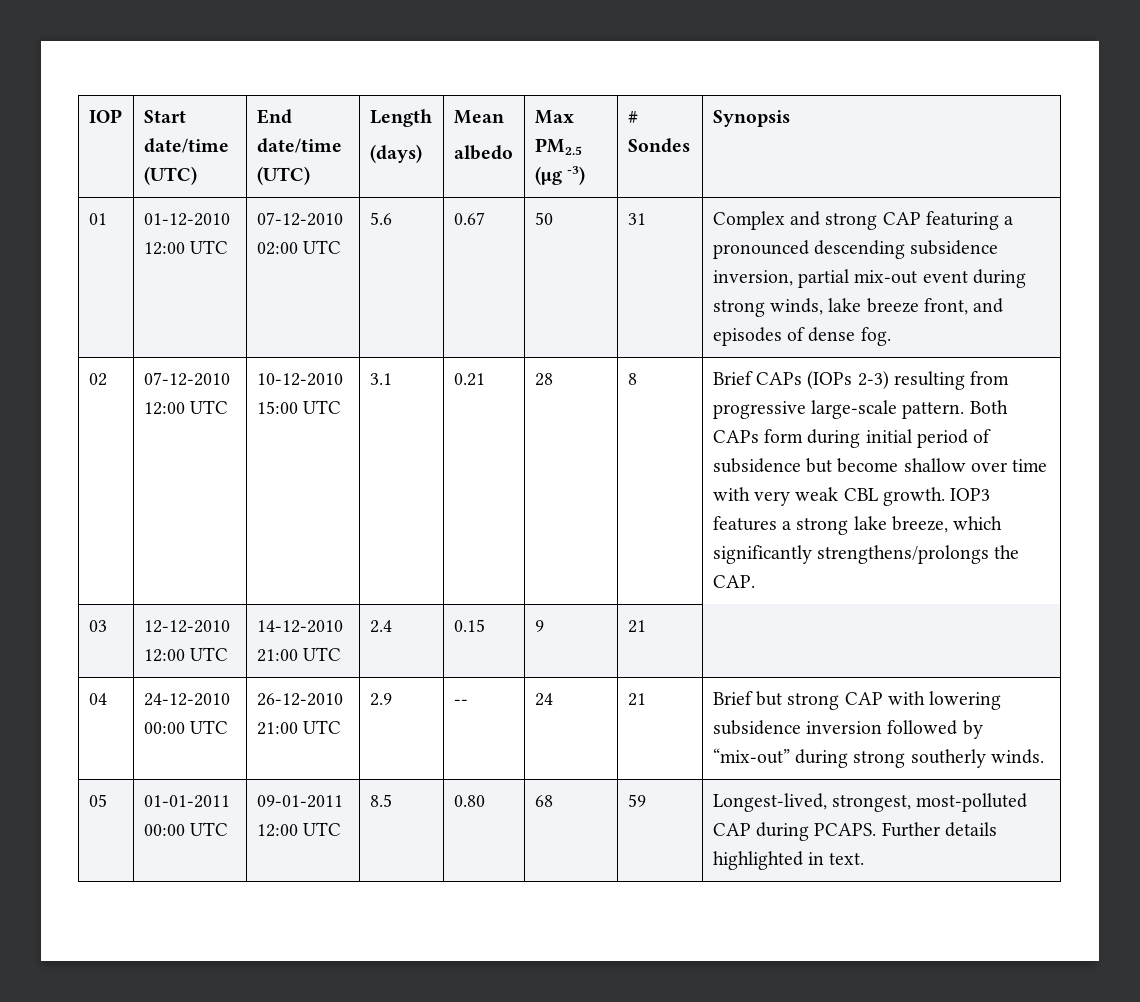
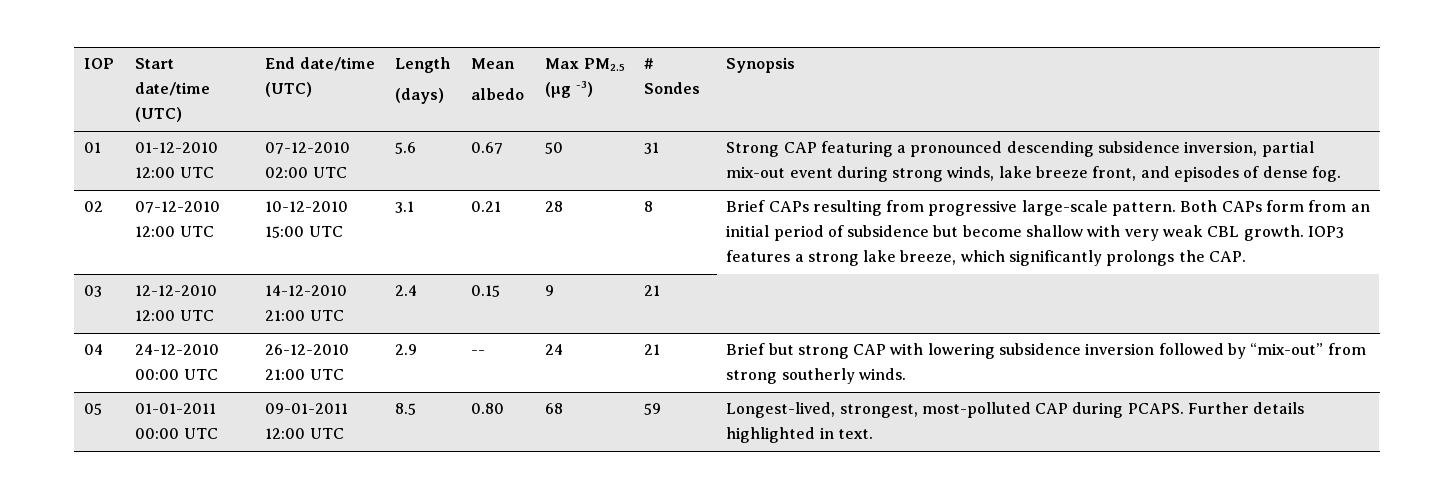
- 01 | 01-12-2010 12:00 UTC | 07-12-2010 02:00 UTC | 5.6 | 0.67 | 50 | 31 | Complex and strong CAP featuring a pronounced descending subsidence inversion, partial mix-out event during strong winds, lake breeze front, and episodes of dense fog.
+ 01 | 01-12-2010 12:00 UTC | 07-12-2010 02:00 UTC | 5.6 | 0.67 | 50 | 31 | Strong CAP featuring a pronounced descending subsidence inversion, partial mix-out event during strong winds, lake breeze front, and episodes of dense fog.
- Brief CAPs (IOPs 2-3) resulting from progressive large-scale pattern.
+ Brief CAPs resulting from progressive large-scale pattern.
- Both CAPs form during initial period of subsidence but become shallow over time with very weak CBL growth.
+ Both CAPs form from an initial period of subsidence but become shallow with very weak CBL growth.
- IOP3 features a strong lake breeze, which significantly strengthens/prolongs the CAP.
+ IOP3 features a strong lake breeze, which significantly prolongs the CAP.
- 04 | 24-12-2010 00:00 UTC | 26-12-2010 21:00 UTC | 2.9 | -- | 24 | 21 | Brief but strong CAP with lowering subsidence inversion followed by “mix-out” during strong southerly winds.
+ 04 | 24-12-2010 00:00 UTC | 26-12-2010 21:00 UTC | 2.9 | -- | 24 | 21 | Brief but strong CAP with lowering subsidence inversion followed by “mix-out” from strong southerly winds.

